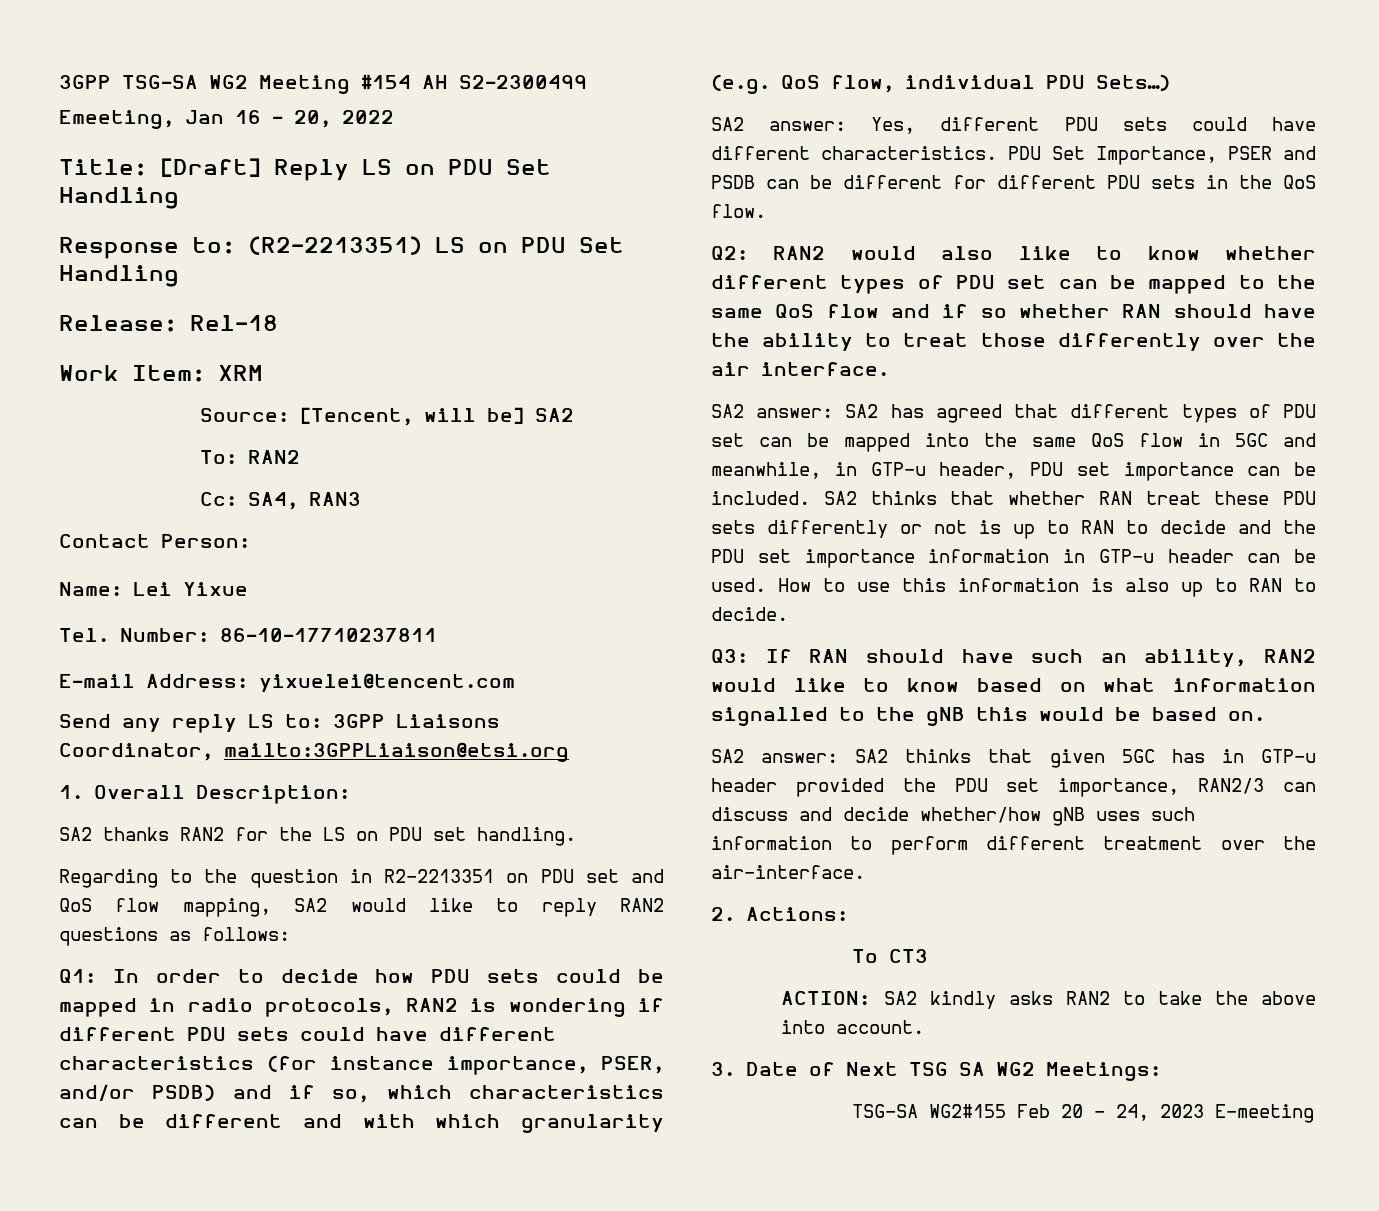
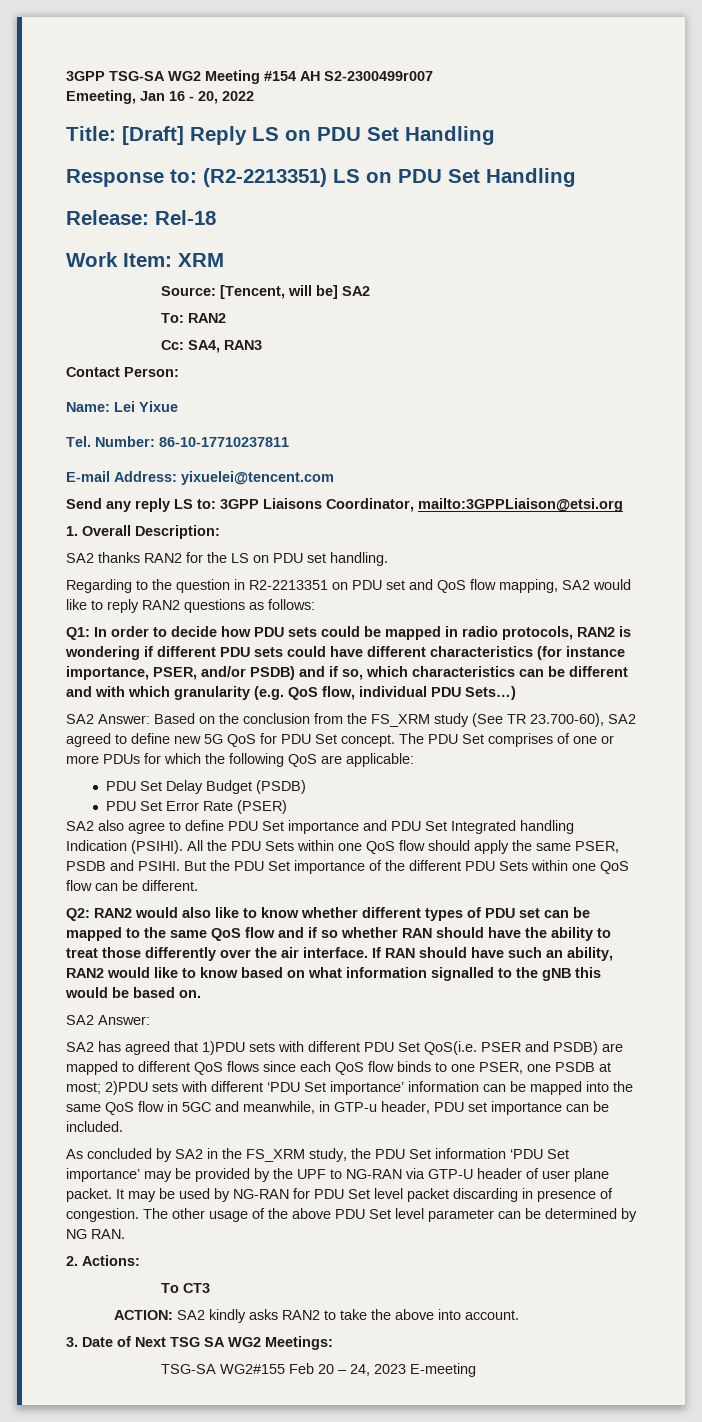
- 3GPP TSG-SA WG2 Meeting #154 AH S2-2300499
+ 3GPP TSG-SA WG2 Meeting #154 AH S2-2300499r007
- SA2 answer: Yes, different PDU sets could have different characteristics. PDU Set Importance, PSER and PSDB can be different for different PDU sets in the QoS flow.
+ SA2 Answer: Based on the conclusion from the FS_XRM study (See TR 23.700-60), SA2 agreed to define new 5G QoS for PDU Set concept. The PDU Set comprises of one or more PDUs for which the following QoS are applicable:
+ PDU Set Delay Budget (PSDB)
+ PDU Set Error Rate (PSER)
+ SA2 also agree to define PDU Set importance and PDU Set Integrated handling Indication (PSIHI). All the PDU Sets within one QoS flow should apply the same PSER, PSDB and PSIHI. But the PDU Set importance of the different PDU Sets within one QoS flow can be different.
- RAN2 would also like to know whether different types of PDU set can be mapped to the same QoS flow and if so whether RAN should have the ability to treat those differently over the air interface.
- SA2 answer: SA2 has agreed that different types of PDU set can be mapped into the same QoS flow in 5GC and meanwhile, in GTP-u header, PDU set importance can be included. SA2 thinks that whether RAN treat these PDU sets differently or not is up to RAN to decide and the PDU set importance information in GTP-u header can be used. How to use this information is also up to RAN to decide.
- Q3: If RAN should have such an ability, RAN2 would like to know based on what information signalled to the gNB this would be based on.
- SA2 answer: SA2 thinks that given 5GC has in GTP-u header provided the PDU set importance, RAN2/3 can discuss and decide whether/how gNB uses such information to perform different treatment over the air-interface.
+ RAN2 would also like to know whether different types of PDU set can be mapped to the same QoS flow and if so whether RAN should have the ability to treat those differently over the air interface. If RAN should have such an ability, RAN2 would like to know based on what information signalled to the gNB this would be based on.
+ SA2 Answer:
+ SA2 has agreed that 1)PDU sets with different PDU Set QoS(i.e. PSER and PSDB) are mapped to different QoS flows since each QoS flow binds to one PSER, one PSDB at most; 2)PDU sets with different ‘PDU Set importance’ information can be mapped into the same QoS flow in 5GC and meanwhile, in GTP-u header, PDU set importance can be included.
+ As concluded by SA2 in the FS_XRM study, the PDU Set information ‘PDU Set importance’ may be provided by the UPF to NG-RAN via GTP-U header of user plane packet. It may be used by NG-RAN for PDU Set level packet discarding in presence of congestion. The other usage of the above PDU Set level parameter can be determined by NG RAN.

